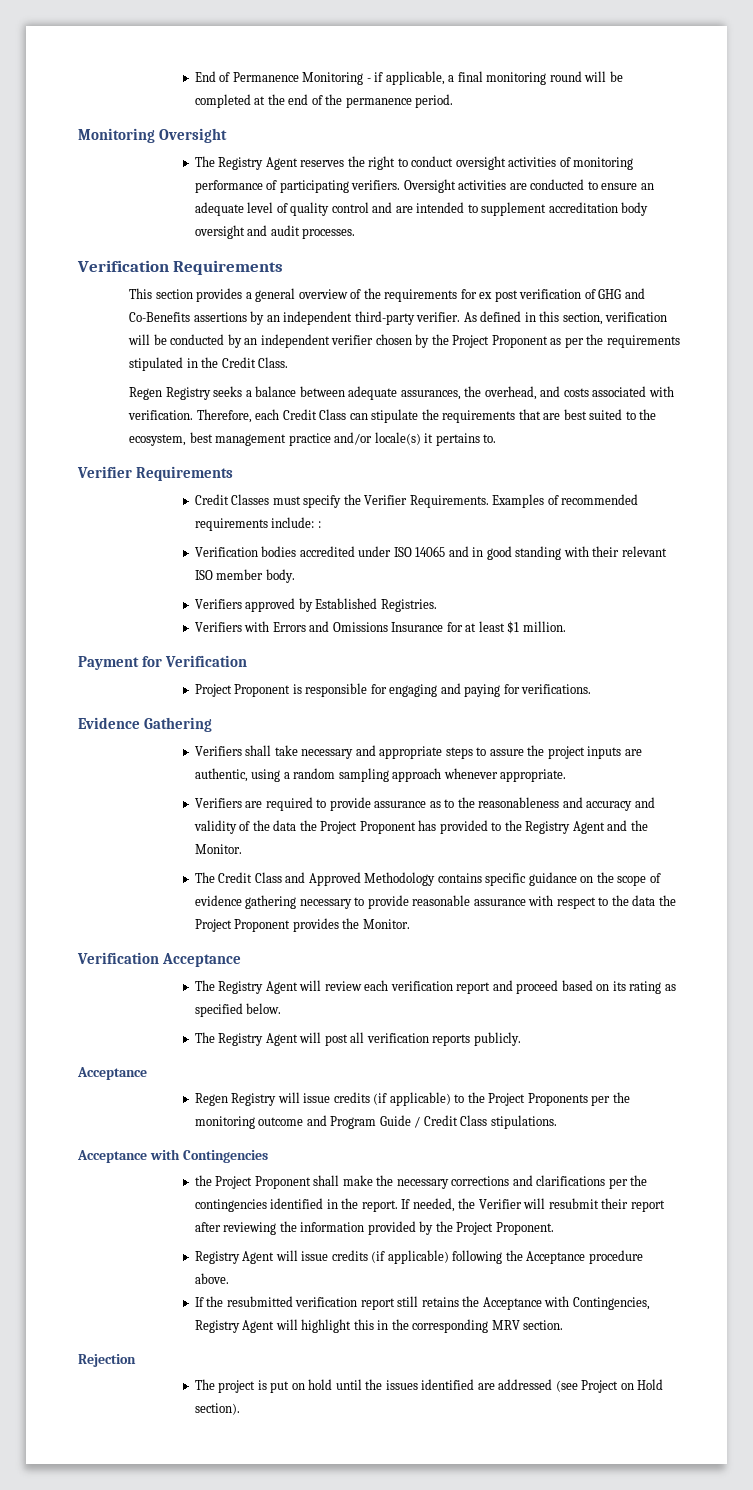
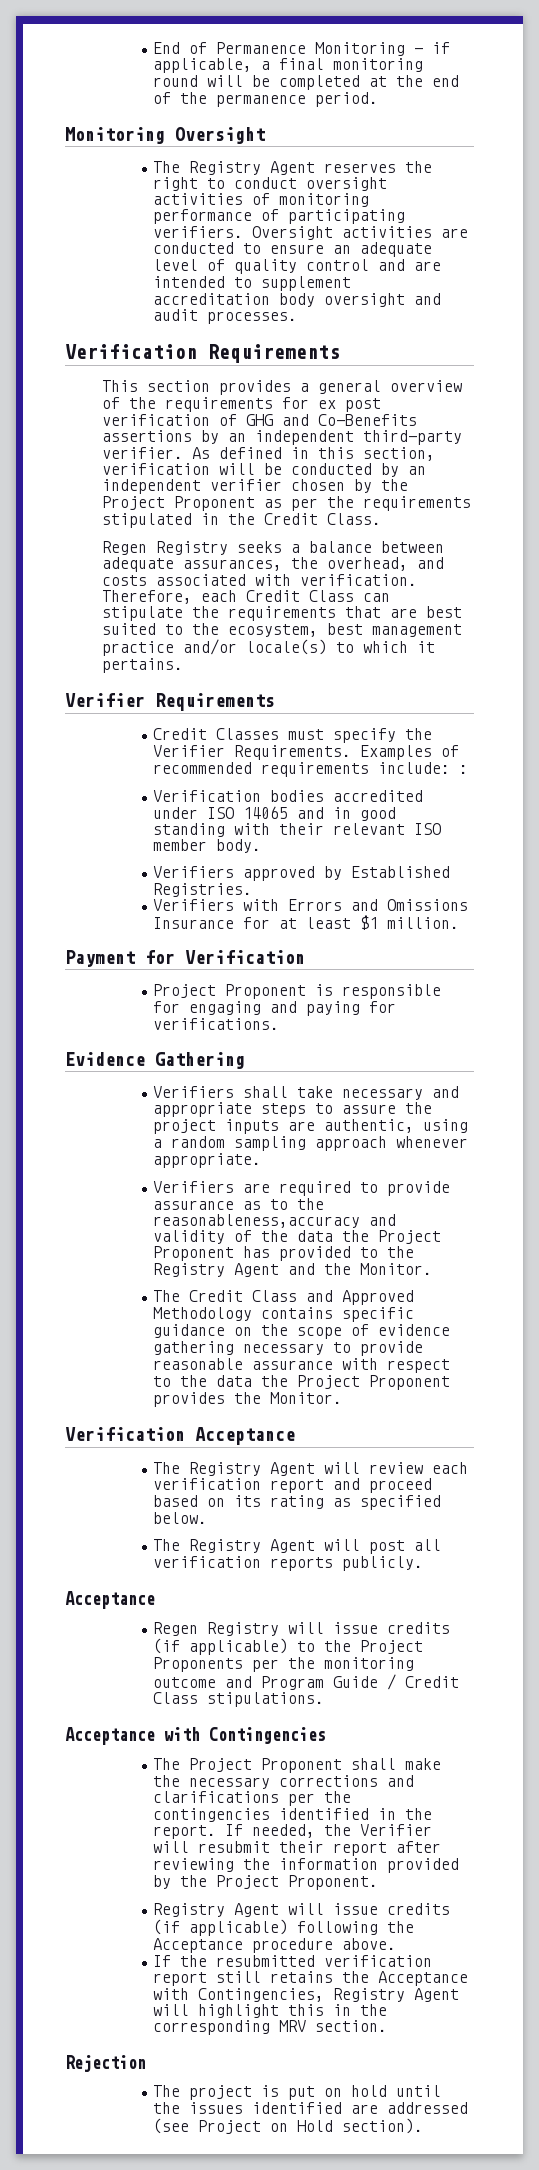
- Therefore, each Credit Class can stipulate the requirements that are best suited to the ecosystem, best management practice and/or locale(s) it pertains to.
+ Therefore, each Credit Class can stipulate the requirements that are best suited to the ecosystem, best management practice and/or locale(s) to which it pertains.
- Verifiers are required to provide assurance as to the reasonableness and accuracy and validity of the data the Project Proponent has provided to the Registry Agent and the Monitor.
+ Verifiers are required to provide assurance as to the reasonableness,accuracy and validity of the data the Project Proponent has provided to the Registry Agent and the Monitor.
- the Project Proponent shall make the necessary corrections and clarifications per the contingencies identified in the report.
+ The Project Proponent shall make the necessary corrections and clarifications per the contingencies identified in the report.

